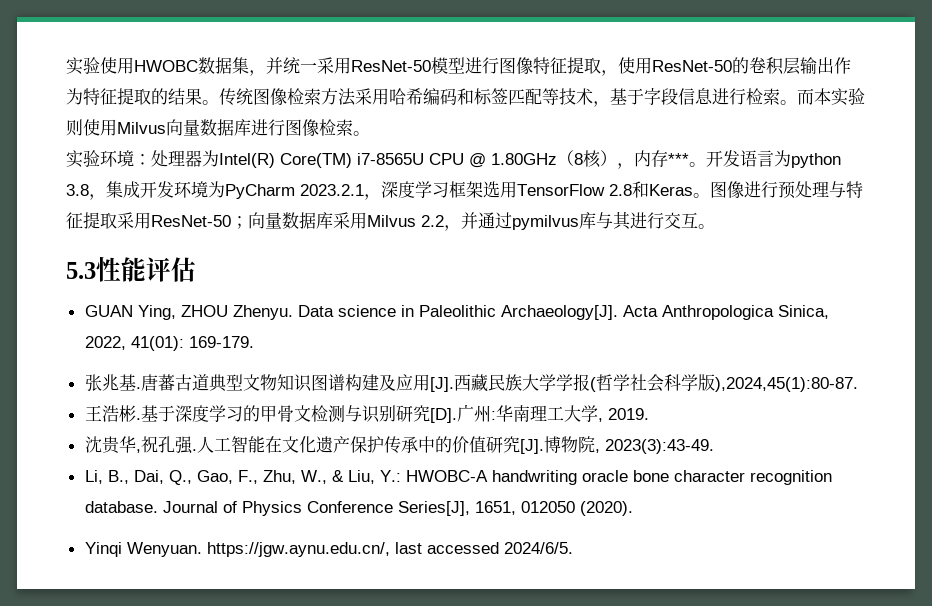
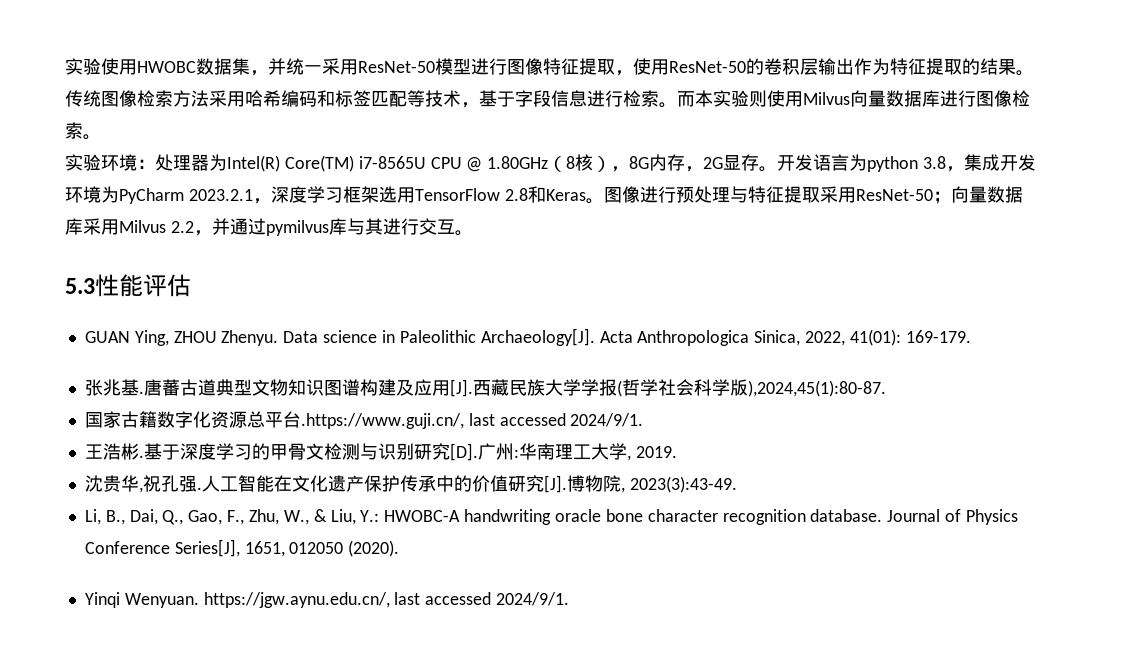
- 实验环境：处理器为Intel(R) Core(TM) i7-8565U CPU @ 1.80GHz（8核），内存***。
+ 实验环境：处理器为Intel(R) Core(TM) i7-8565U CPU @ 1.80GHz（8核），8G内存，2G显存。
+ 国家古籍数字化资源总平台.https://www.guji.cn/, last accessed 2024/9/1.
- Yinqi Wenyuan. https://jgw.aynu.edu.cn/, last accessed 2024/6/5.
+ Yinqi Wenyuan. https://jgw.aynu.edu.cn/, last accessed 2024/9/1.

